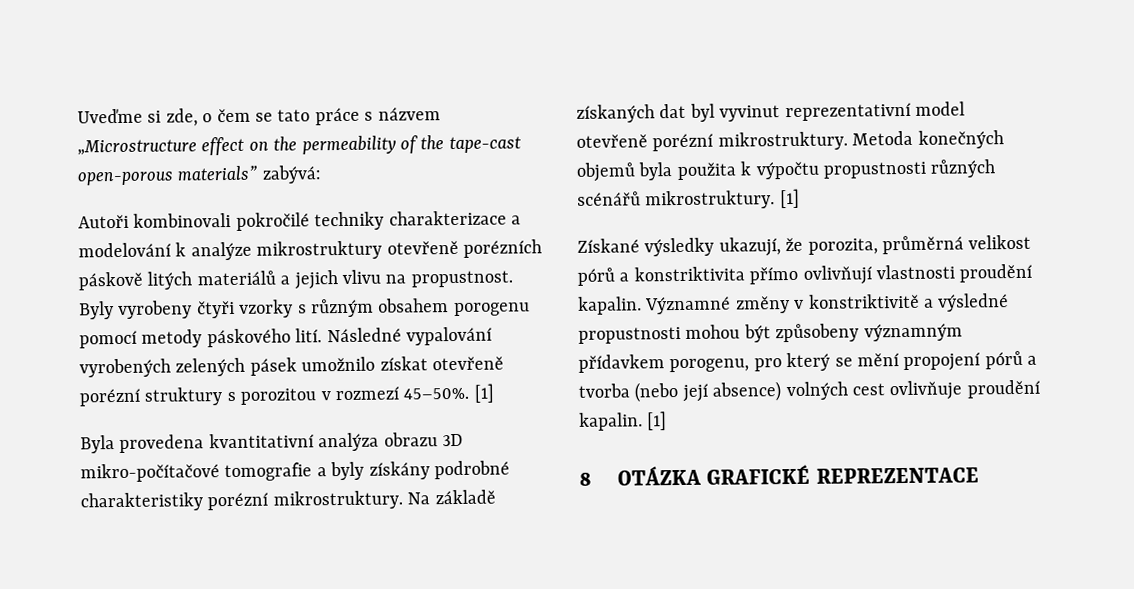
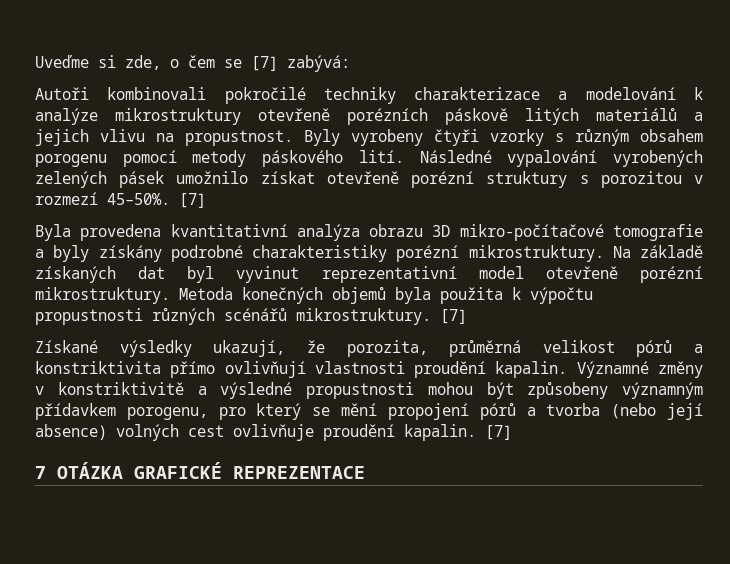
- Uveďme si zde, o čem se tato práce s názvem „Microstructure effect on the permeability of the tape-cast open-porous materials” zabývá:
+ Uveďme si zde, o čem se [7] zabývá:
- Následné vypalování vyrobených zelených pásek umožnilo získat otevřeně porézní struktury s porozitou v rozmezí 45–50%. [1]
+ Následné vypalování vyrobených zelených pásek umožnilo získat otevřeně porézní struktury s porozitou v rozmezí 45–50%. [7]
- Metoda konečných objemů byla použita k výpočtu propustnosti různých scénářů mikrostruktury. [1]
+ Metoda konečných objemů byla použita k výpočtu propustnosti různých scénářů mikrostruktury. [7]
- Významné změny v konstriktivitě a výsledné propustnosti mohou být způsobeny významným přídavkem porogenu, pro který se mění propojení pórů a tvorba (nebo její absence) volných cest ovlivňuje proudění kapalin. [1]
- 8 OTÁZKA GRAFICKÉ REPREZENTACE
+ Významné změny v konstriktivitě a výsledné propustnosti mohou být způsobeny významným přídavkem porogenu, pro který se mění propojení pórů a tvorba (nebo její absence) volných cest ovlivňuje proudění kapalin. [7]
+ 7 OTÁZKA GRAFICKÉ REPREZENTACE

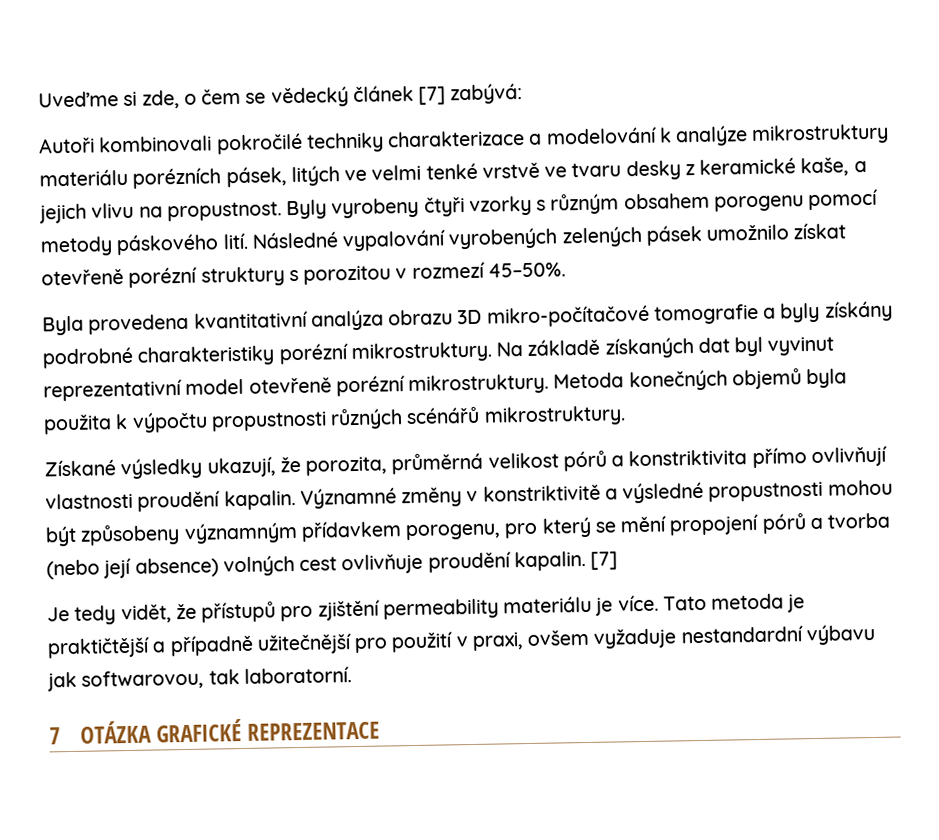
- Uveďme si zde, o čem se [7] zabývá:
+ Uveďme si zde, o čem se vědecký článek [7] zabývá:
- Autoři kombinovali pokročilé techniky charakterizace a modelování k analýze mikrostruktury otevřeně porézních páskově litých materiálů a jejich vlivu na propustnost.
+ Autoři kombinovali pokročilé techniky charakterizace a modelování k analýze mikrostruktury materiálu porézních pásek, litých ve velmi tenké vrstvě ve tvaru desky z keramické kaše, a jejich vlivu na propustnost.
- Následné vypalování vyrobených zelených pásek umožnilo získat otevřeně porézní struktury s porozitou v rozmezí 45–50%. [7]
+ Následné vypalování vyrobených zelených pásek umožnilo získat otevřeně porézní struktury s porozitou v rozmezí 45–50%.
- Metoda konečných objemů byla použita k výpočtu propustnosti různých scénářů mikrostruktury. [7]
+ Metoda konečných objemů byla použita k výpočtu propustnosti různých scénářů mikrostruktury.
+ Je tedy vidět, že přístupů pro zjištění permeability materiálu je více. Tato metoda je praktičtější a případně užitečnější pro použití v praxi, ovšem vyžaduje nestandardní výbavu jak softwarovou, tak laboratorní.

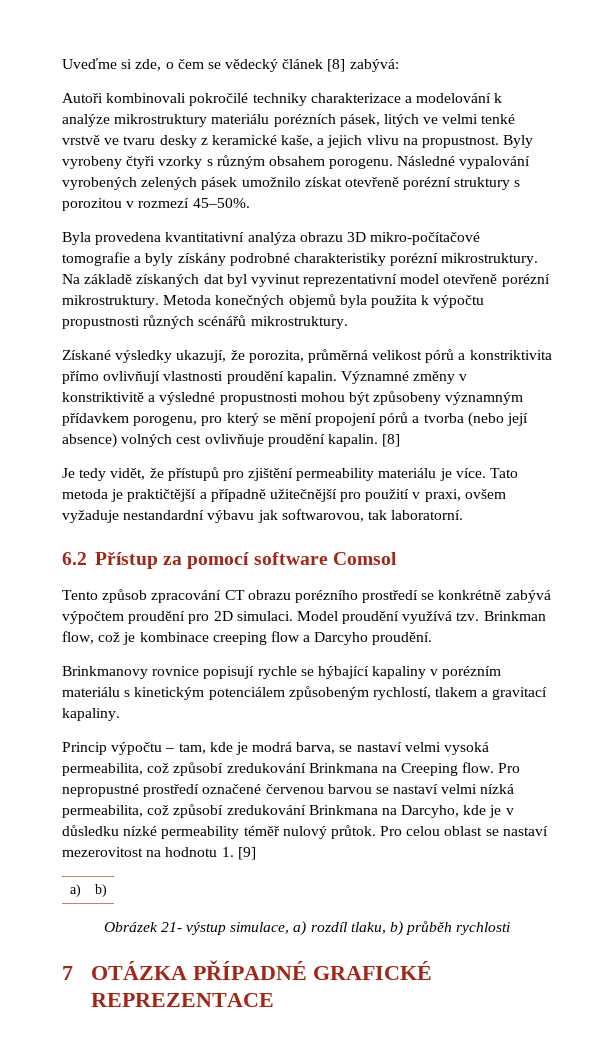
- Uveďme si zde, o čem se vědecký článek [7] zabývá:
+ Uveďme si zde, o čem se vědecký článek [8] zabývá:
- Byly vyrobeny čtyři vzorky s různým obsahem porogenu pomocí metody páskového lití.
+ Byly vyrobeny čtyři vzorky s různým obsahem porogenu.
- Významné změny v konstriktivitě a výsledné propustnosti mohou být způsobeny významným přídavkem porogenu, pro který se mění propojení pórů a tvorba (nebo její absence) volných cest ovlivňuje proudění kapalin. [7]
+ Významné změny v konstriktivitě a výsledné propustnosti mohou být způsobeny významným přídavkem porogenu, pro který se mění propojení pórů a tvorba (nebo její absence) volných cest ovlivňuje proudění kapalin. [8]
- 7 OTÁZKA GRAFICKÉ REPREZENTACE
+ 6.2 Přístup za pomocí software Comsol
+ Tento způsob zpracování CT obrazu porézního prostředí se konkrétně zabývá výpočtem proudění pro 2D simulaci. Model proudění využívá tzv. Brinkman flow, což je kombinace creeping flow a Darcyho proudění.
+ Brinkmanovy rovnice popisují rychle se hýbající kapaliny v porézním materiálu s kinetickým potenciálem způsobeným rychlostí, tlakem a gravitací kapaliny.
+ Princip výpočtu – tam, kde je modrá barva, se nastaví velmi vysoká permeabilita, což způsobí zredukování Brinkmana na Creeping flow. Pro nepropustné prostředí označené červenou barvou se nastaví velmi nízká permeabilita, což způsobí zredukování Brinkmana na Darcyho, kde je v důsledku nízké permeability téměř nulový průtok. Pro celou oblast se nastaví mezerovitost na hodnotu 1. [9]
+ a) | b)
+ Obrázek 21- výstup simulace, a) rozdíl tlaku, b) průběh rychlosti
+ 7 OTÁZKA PŘÍPADNÉ GRAFICKÉ REPREZENTACE

